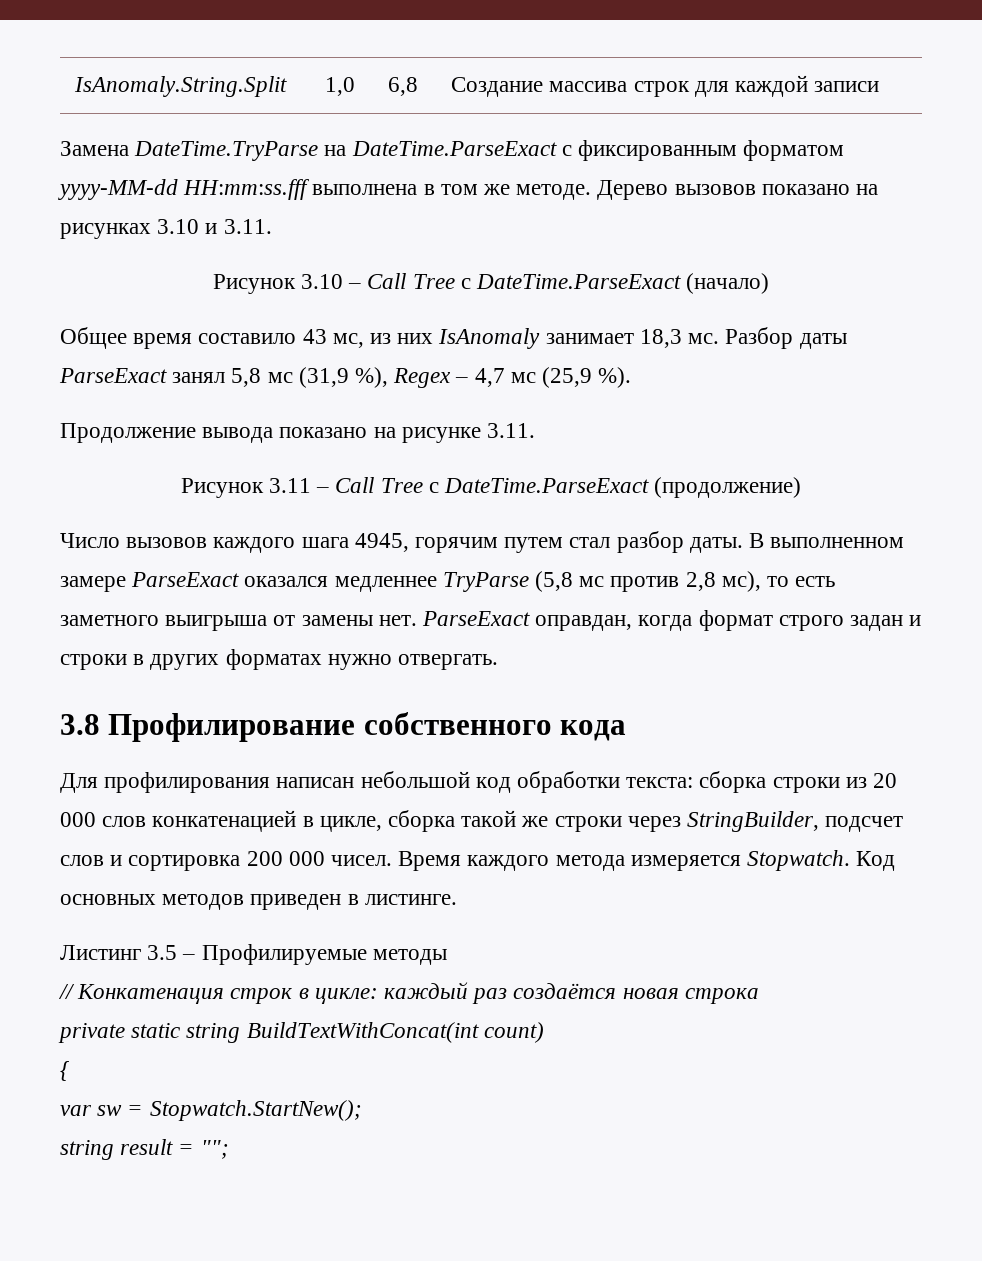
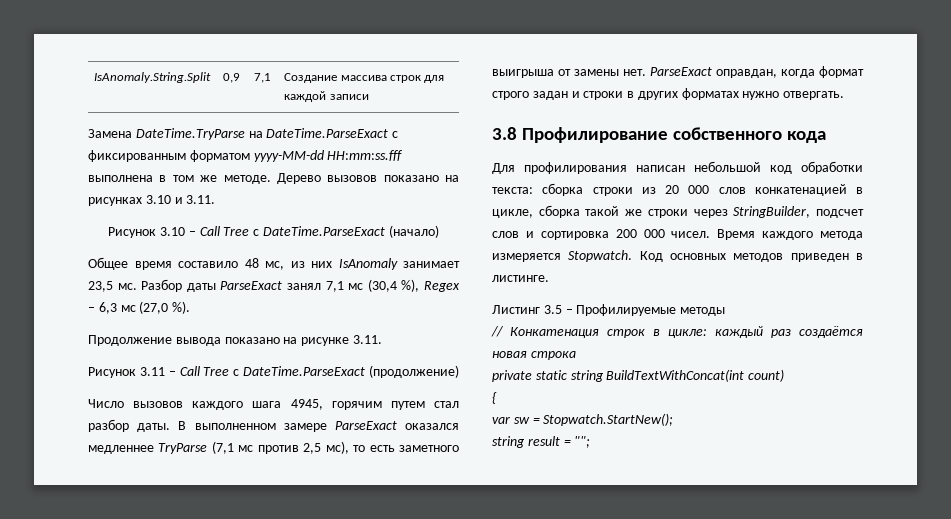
- IsAnomaly.String.Split | 1,0 | 6,8 | Создание массива строк для каждой записи
+ IsAnomaly.String.Split | 0,9 | 7,1 | Создание массива строк для каждой записи
- Общее время составило 43 мс, из них IsAnomaly занимает 18,3 мс.
+ Общее время составило 48 мс, из них IsAnomaly занимает 23,5 мс.
- Разбор даты ParseExact занял 5,8 мс (31,9 %), Regex – 4,7 мс (25,9 %).
+ Разбор даты ParseExact занял 7,1 мс (30,4 %), Regex – 6,3 мс (27,0 %).
- В выполненном замере ParseExact оказался медленнее TryParse (5,8 мс против 2,8 мс), то есть заметного выигрыша от замены нет.
+ В выполненном замере ParseExact оказался медленнее TryParse (7,1 мс против 2,5 мс), то есть заметного выигрыша от замены нет.

